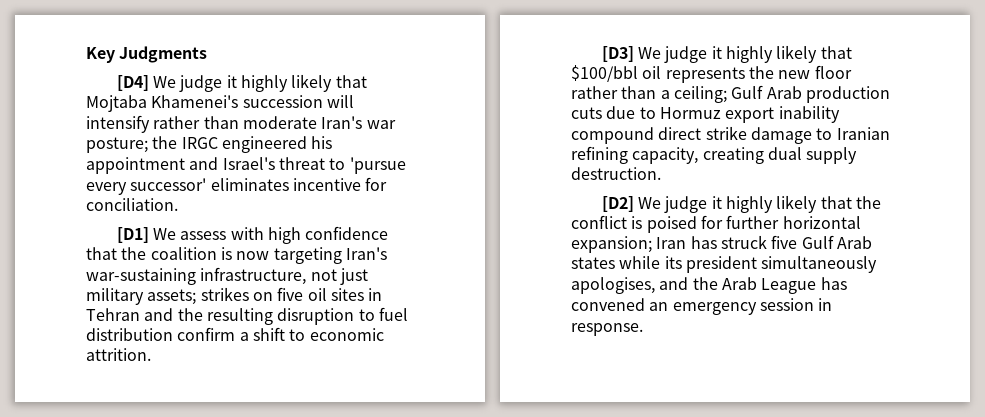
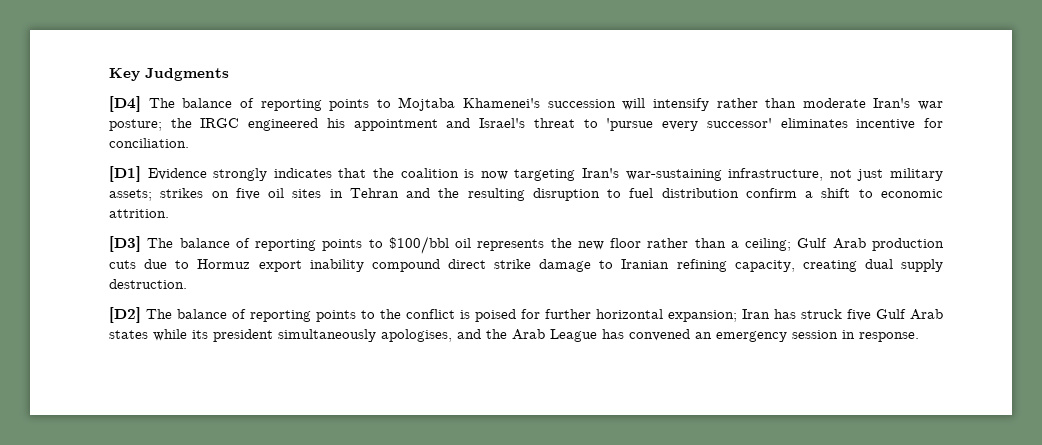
- [D4] We judge it highly likely that Mojtaba Khamenei's succession will intensify rather than moderate Iran's war posture; the IRGC engineered his appointment and Israel's threat to 'pursue every successor' eliminates incentive for conciliation.
+ [D4] The balance of reporting points to Mojtaba Khamenei's succession will intensify rather than moderate Iran's war posture; the IRGC engineered his appointment and Israel's threat to 'pursue every successor' eliminates incentive for conciliation.
- [D1] We assess with high confidence that the coalition is now targeting Iran's war-sustaining infrastructure, not just military assets; strikes on five oil sites in Tehran and the resulting disruption to fuel distribution confirm a shift to economic attrition.
+ [D1] Evidence strongly indicates that the coalition is now targeting Iran's war-sustaining infrastructure, not just military assets; strikes on five oil sites in Tehran and the resulting disruption to fuel distribution confirm a shift to economic attrition.
- [D3] We judge it highly likely that $100/bbl oil represents the new floor rather than a ceiling; Gulf Arab production cuts due to Hormuz export inability compound direct strike damage to Iranian refining capacity, creating dual supply destruction.
+ [D3] The balance of reporting points to $100/bbl oil represents the new floor rather than a ceiling; Gulf Arab production cuts due to Hormuz export inability compound direct strike damage to Iranian refining capacity, creating dual supply destruction.
- [D2] We judge it highly likely that the conflict is poised for further horizontal expansion; Iran has struck five Gulf Arab states while its president simultaneously apologises, and the Arab League has convened an emergency session in response.
+ [D2] The balance of reporting points to the conflict is poised for further horizontal expansion; Iran has struck five Gulf Arab states while its president simultaneously apologises, and the Arab League has convened an emergency session in response.

